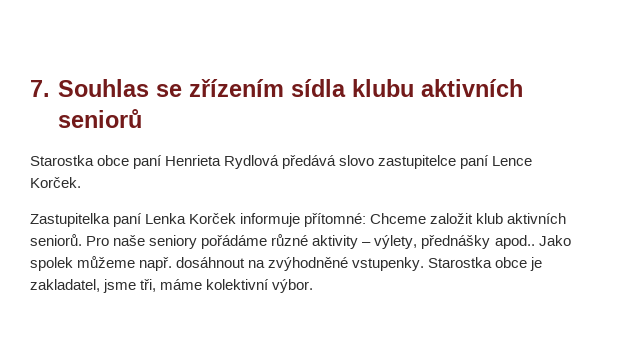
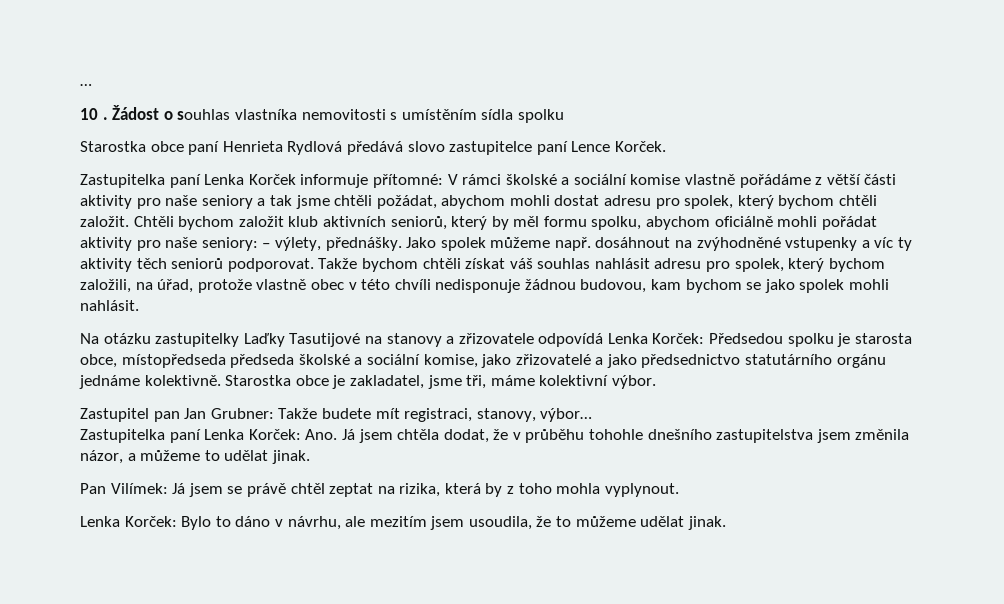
- 7. Souhlas se zřízením sídla klubu aktivních seniorů
+ …
+ 10 . Žádost o souhlas vlastníka nemovitosti s umístěním sídla spolku
- Zastupitelka paní Lenka Korček informuje přítomné: Chceme založit klub aktivních seniorů. Pro naše seniory pořádáme různé aktivity – výlety, přednášky apod..
+ Zastupitelka paní Lenka Korček informuje přítomné: V rámci školské a sociální komise vlastně pořádáme z větší části aktivity pro naše seniory a tak jsme chtěli požádat, abychom mohli dostat adresu pro spolek, který bychom chtěli založit. Chtěli bychom založit klub aktivních seniorů, který by měl formu spolku, abychom oficiálně mohli pořádat aktivity pro naše seniory: – výlety, přednášky.
- Jako spolek můžeme např. dosáhnout na zvýhodněné vstupenky.
+ Jako spolek můžeme např. dosáhnout na zvýhodněné vstupenky a víc ty aktivity těch seniorů podporovat. Takže bychom chtěli získat váš souhlas nahlásit adresu pro spolek, který bychom založili, na úřad, protože vlastně obec v této chvíli nedisponuje žádnou budovou, kam bychom se jako spolek mohli nahlásit.
+ Na otázku zastupitelky Laďky Tasutijové na stanovy a zřizovatele odpovídá Lenka Korček: Předsedou spolku je starosta obce, místopředseda předseda školské a sociální komise, jako zřizovatelé a jako předsednictvo statutárního orgánu jednáme kolektivně.
+ Zastupitel pan Jan Grubner: Takže budete mít registraci, stanovy, výbor…
+ Zastupitelka paní Lenka Korček: Ano. Já jsem chtěla dodat, že v průběhu tohohle dnešního zastupitelstva jsem změnila názor, a můžeme to udělat jinak.
+ Pan Vilímek: Já jsem se právě chtěl zeptat na rizika, která by z toho mohla vyplynout.
+ Lenka Korček: Bylo to dáno v návrhu, ale mezitím jsem usoudila, že to můžeme udělat jinak.

